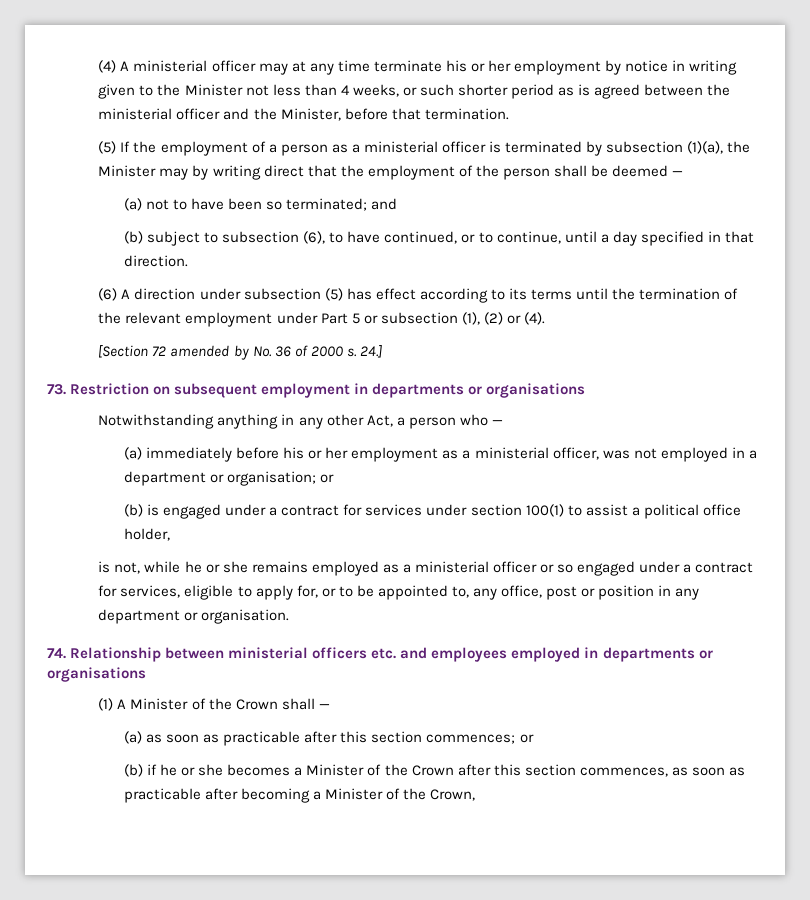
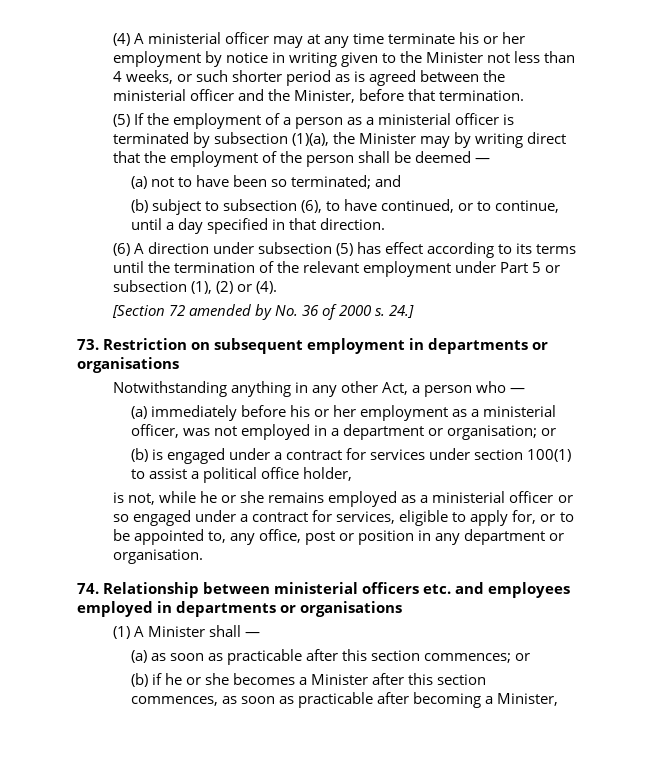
- (1) A Minister of the Crown shall —
+ (1) A Minister shall —
- (b) if he or she becomes a Minister of the Crown after this section commences, as soon as practicable after becoming a Minister of the Crown,
+ (b) if he or she becomes a Minister after this section commences, as soon as practicable after becoming a Minister,

